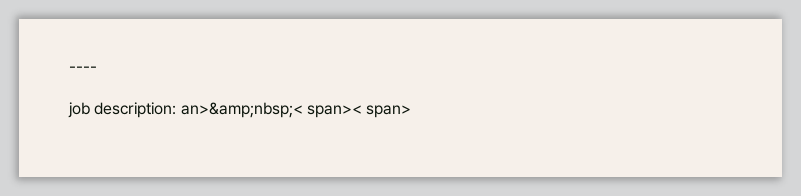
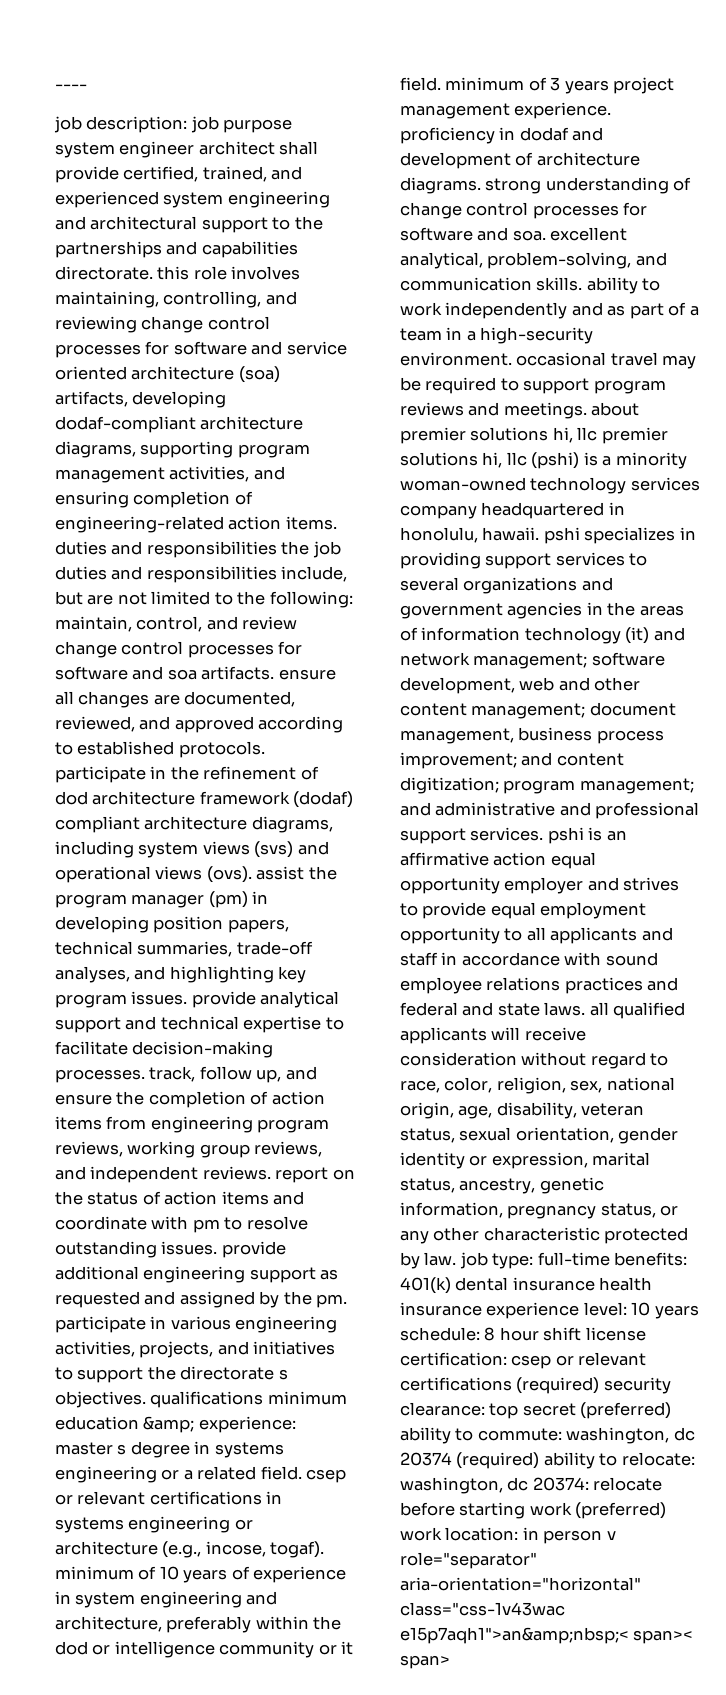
- job description: an>&amp;nbsp;< span>< span>
+ job description: job purpose system engineer architect shall provide certified, trained, and experienced system engineering and architectural support to the partnerships and capabilities directorate. this role involves maintaining, controlling, and reviewing change control processes for software and service oriented architecture (soa) artifacts, developing dodaf-compliant architecture diagrams, supporting program management activities, and ensuring completion of engineering-related action items. duties and responsibilities the job duties and responsibilities include, but are not limited to the following: maintain, control, and review change control processes for software and soa artifacts. ensure all changes are documented, reviewed, and approved according to established protocols. participate in the refinement of dod architecture framework (dodaf) compliant architecture diagrams, including system views (svs) and operational views (ovs). assist the program manager (pm) in developing position papers, technical summaries, trade-off analyses, and highlighting key program issues. provide analytical support and technical expertise to facilitate decision-making processes. track, follow up, and ensure the completion of action items from engineering program reviews, working group reviews, and independent reviews. report on the status of action items and coordinate with pm to resolve outstanding issues. provide additional engineering support as requested and assigned by the pm. participate in various engineering activities, projects, and initiatives to support the directorate s objectives. qualifications minimum education &amp; experience: master s degree in systems engineering or a related field. csep or relevant certifications in systems engineering or architecture (e.g., incose, togaf). minimum of 10 years of experience in system engineering and architecture, preferably within the dod or intelligence community or it field. minimum of 3 years project management experience. proficiency in dodaf and development of architecture diagrams. strong understanding of change control processes for software and soa. excellent analytical, problem-solving, and communication skills. ability to work independently and as part of a team in a high-security environment. occasional travel may be required to support program reviews and meetings. about premier solutions hi, llc premier solutions hi, llc (pshi) is a minority woman-owned technology services company headquartered in honolulu, hawaii. pshi specializes in providing support services to several organizations and government agencies in the areas of information technology (it) and network management; software development, web and other content management; document management, business process improvement; and content digitization; program management; and administrative and professional support services. pshi is an affirmative action equal opportunity employer and strives to provide equal employment opportunity to all applicants and staff in accordance with sound employee relations practices and federal and state laws. all qualified applicants will receive consideration without regard to race, color, religion, sex, national origin, age, disability, veteran status, sexual orientation, gender identity or expression, marital status, ancestry, genetic information, pregnancy status, or any other characteristic protected by law. job type: full-time benefits: 401(k) dental insurance health insurance experience level: 10 years schedule: 8 hour shift license certification: csep or relevant certifications (required) security clearance: top secret (preferred) ability to commute: washington, dc 20374 (required) ability to relocate: washington, dc 20374: relocate before starting work (preferred) work location: in person v role="separator" aria-orientation="horizontal" class="css-1v43wac e15p7aqh1">an&amp;nbsp;< span>< span>

